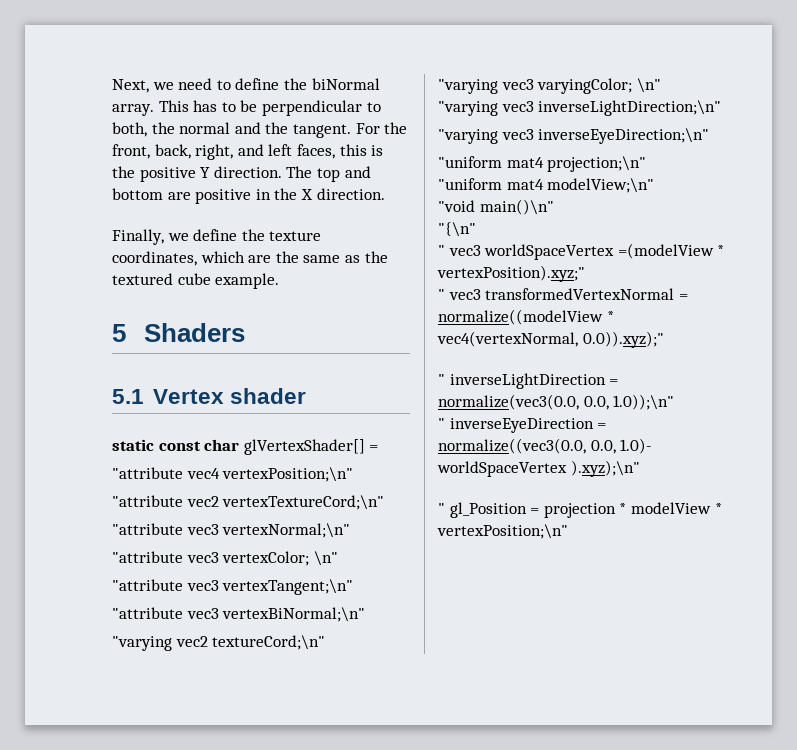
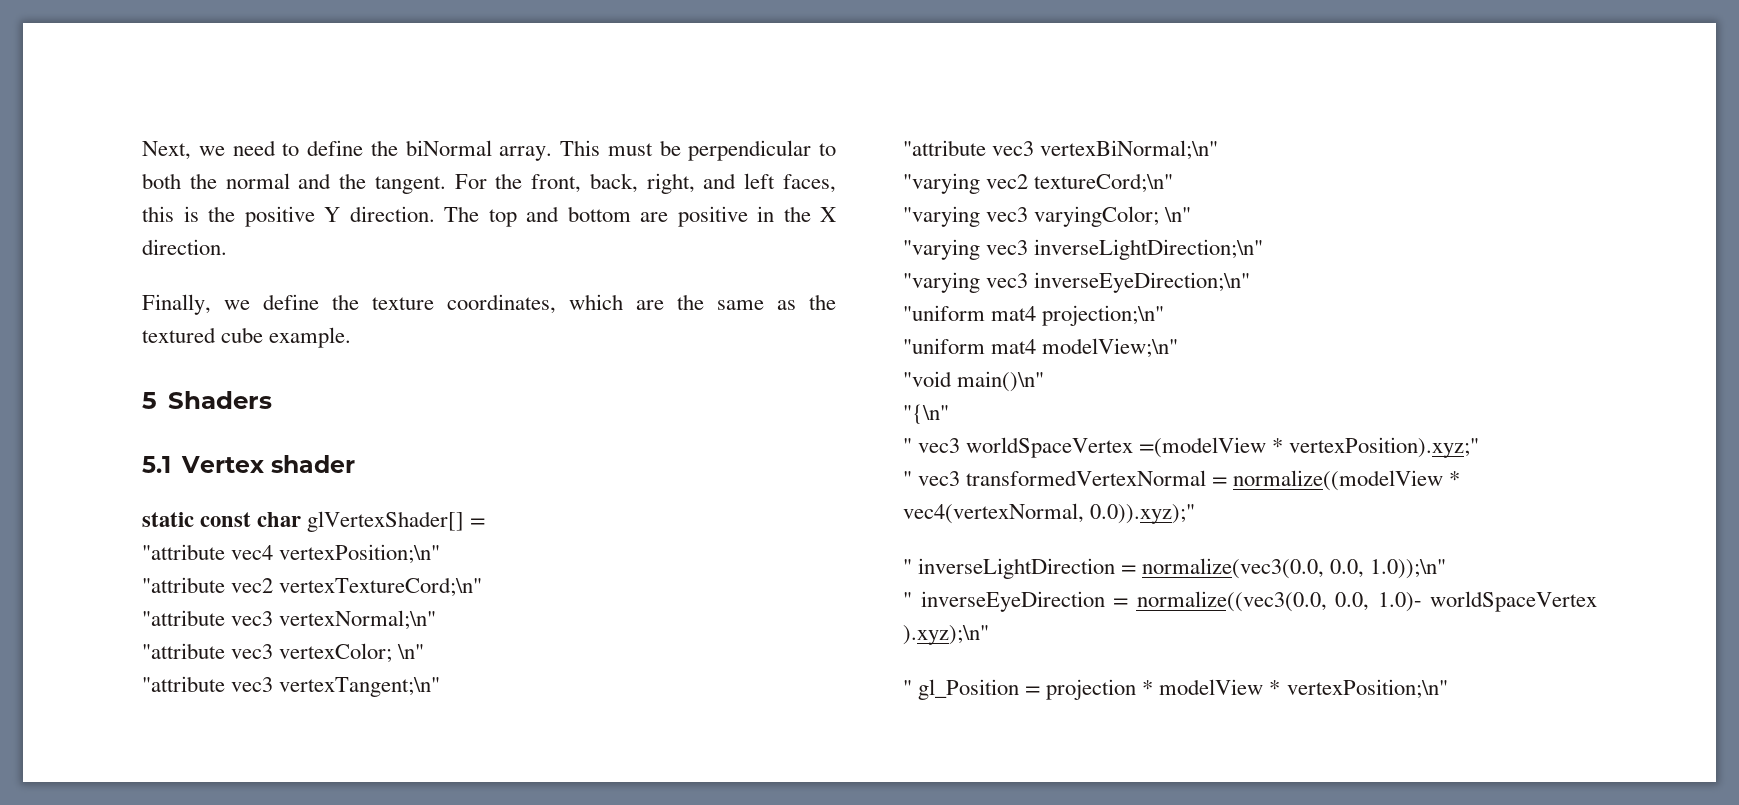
- This has to be perpendicular to both, the normal and the tangent.
+ This must be perpendicular to both the normal and the tangent.

